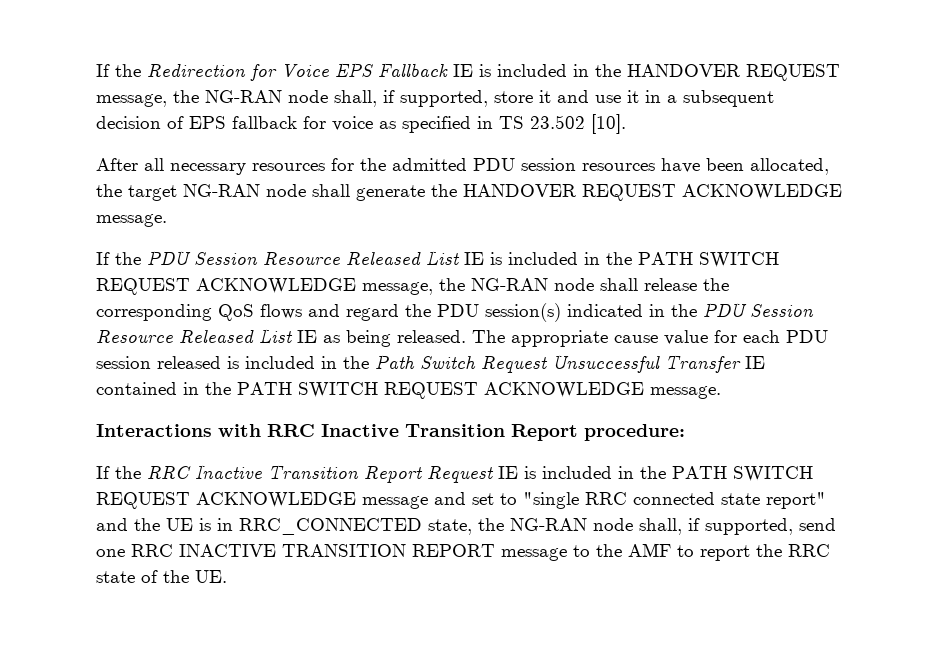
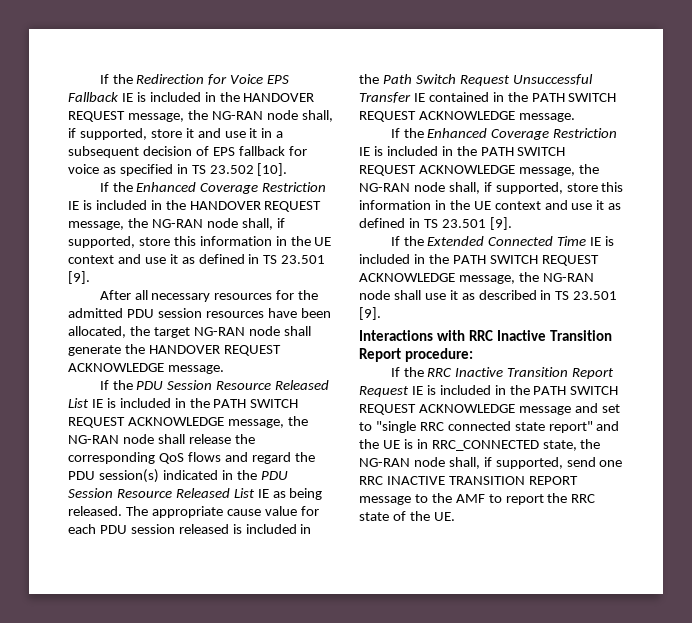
+ If the Enhanced Coverage Restriction IE is included in the HANDOVER REQUEST message, the NG-RAN node shall, if supported, store this information in the UE context and use it as defined in TS 23.501 [9].
+ If the Enhanced Coverage Restriction IE is included in the PATH SWITCH REQUEST ACKNOWLEDGE message, the NG-RAN node shall, if supported, store this information in the UE context and use it as defined in TS 23.501 [9].
+ If the Extended Connected Time IE is included in the PATH SWITCH REQUEST ACKNOWLEDGE message, the NG-RAN node shall use it as described in TS 23.501 [9].

